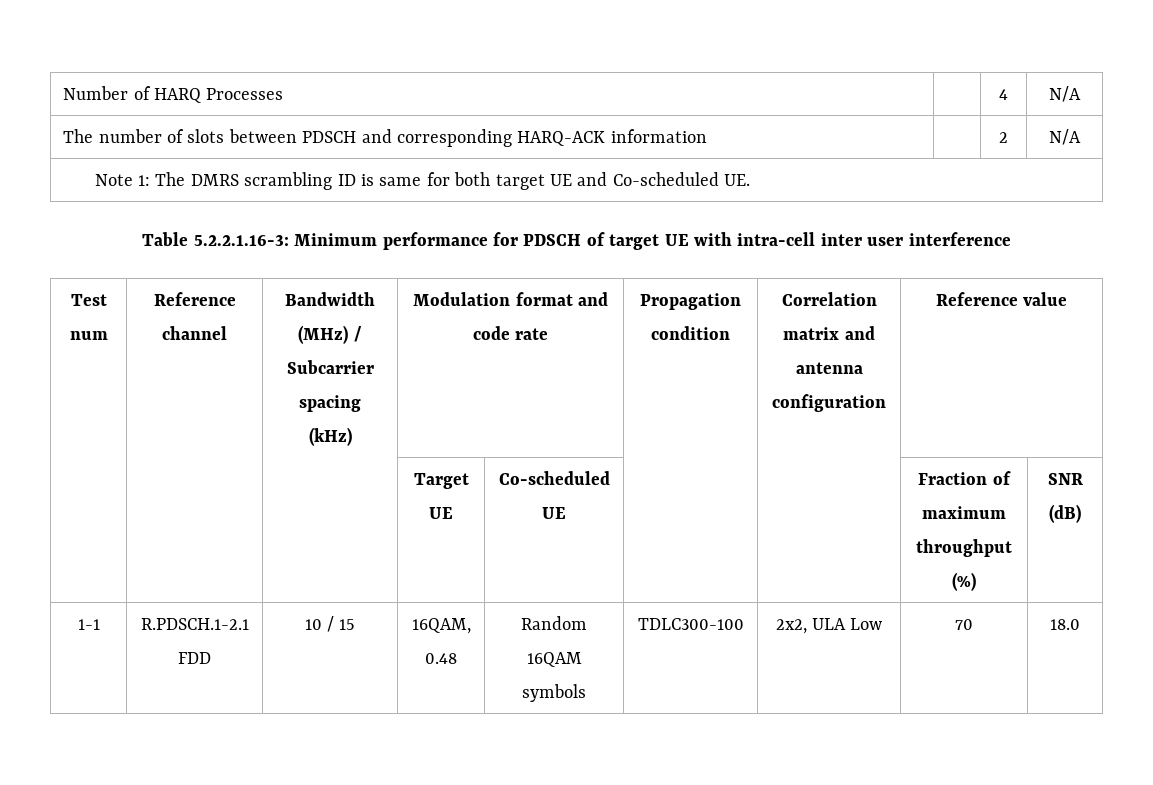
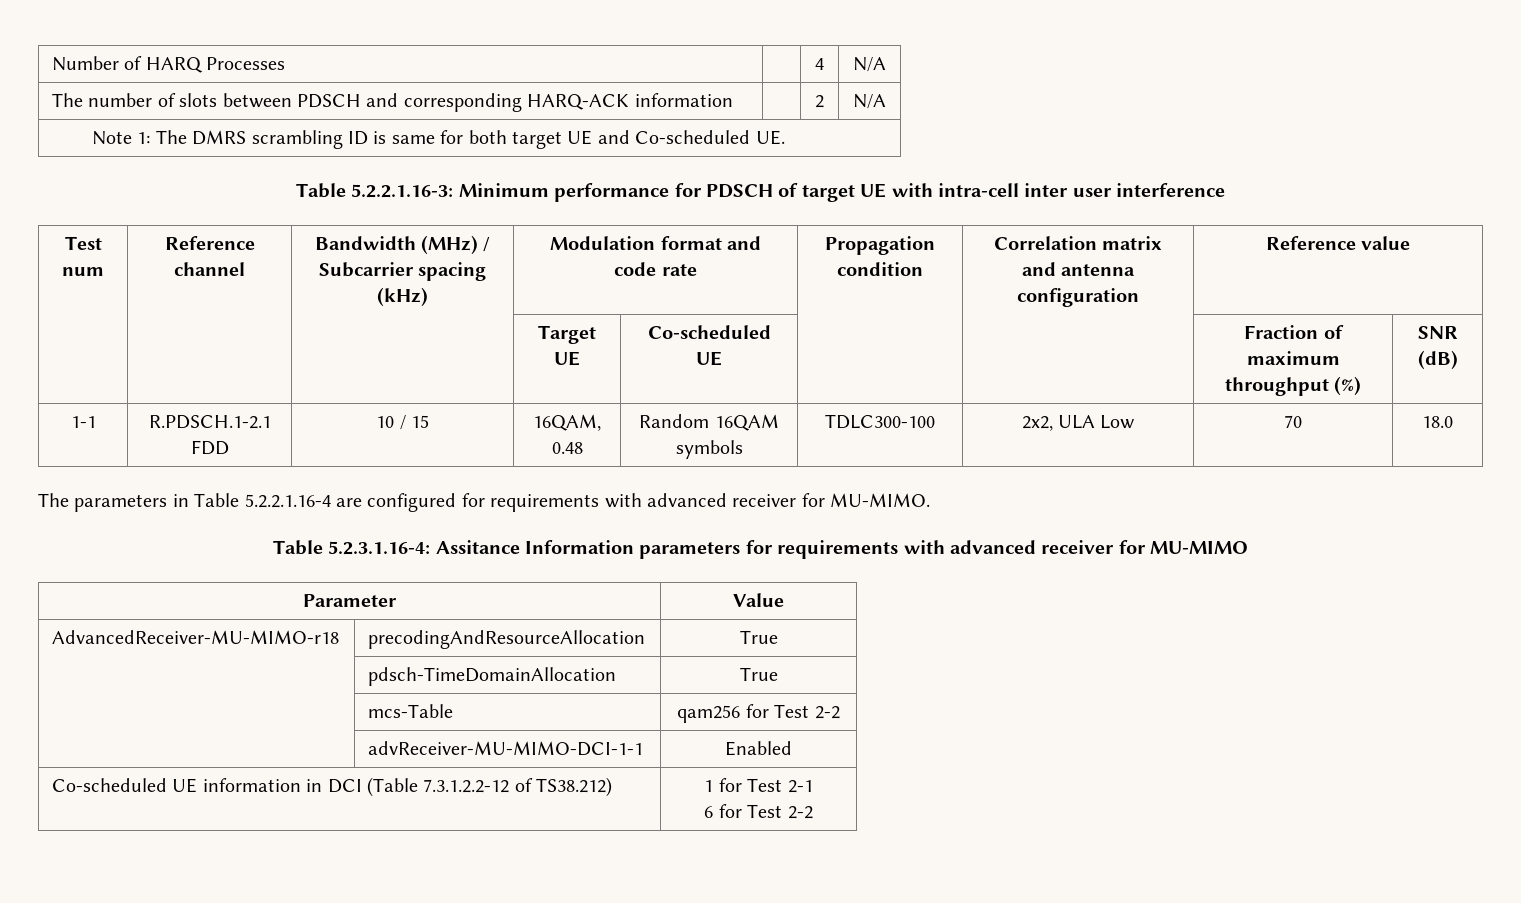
+ The parameters in Table 5.2.2.1.16-4 are configured for requirements with advanced receiver for MU-MIMO.
+ Table 5.2.3.1.16-4: Assitance Information parameters for requirements with advanced receiver for MU-MIMO
+ Parameter | Value
+ AdvancedReceiver-MU-MIMO-r18 | precodingAndResourceAllocation | True
+ | pdsch-TimeDomainAllocation | True
+ | mcs-Table | qam256 for Test 2-2
+ | advReceiver-MU-MIMO-DCI-1-1 | Enabled
+ Co-scheduled UE information in DCI (Table 7.3.1.2.2-12 of TS38.212) | 1 for Test 2-1
+ 6 for Test 2-2

